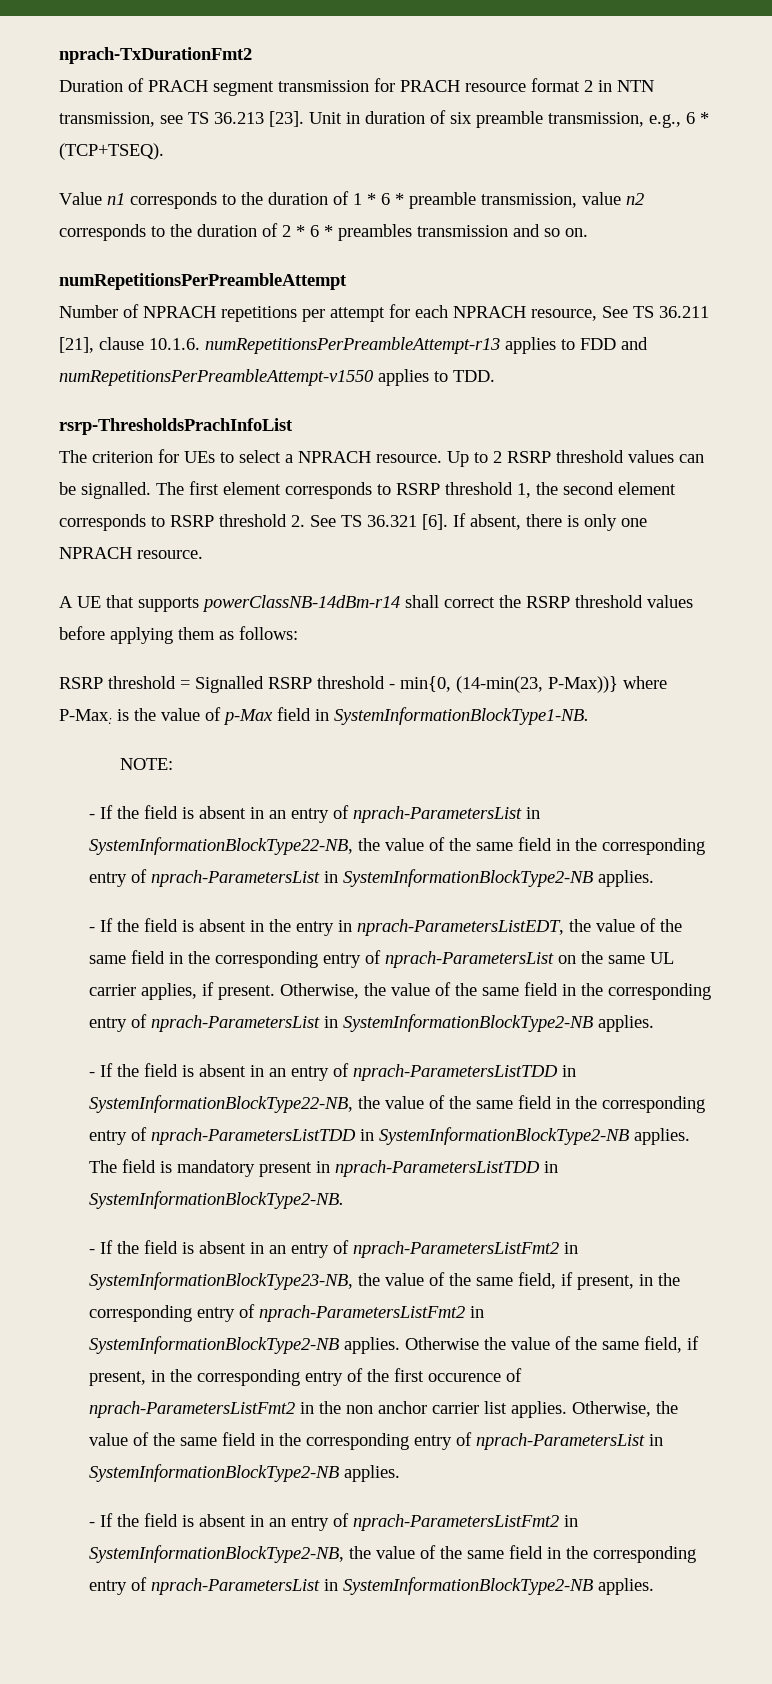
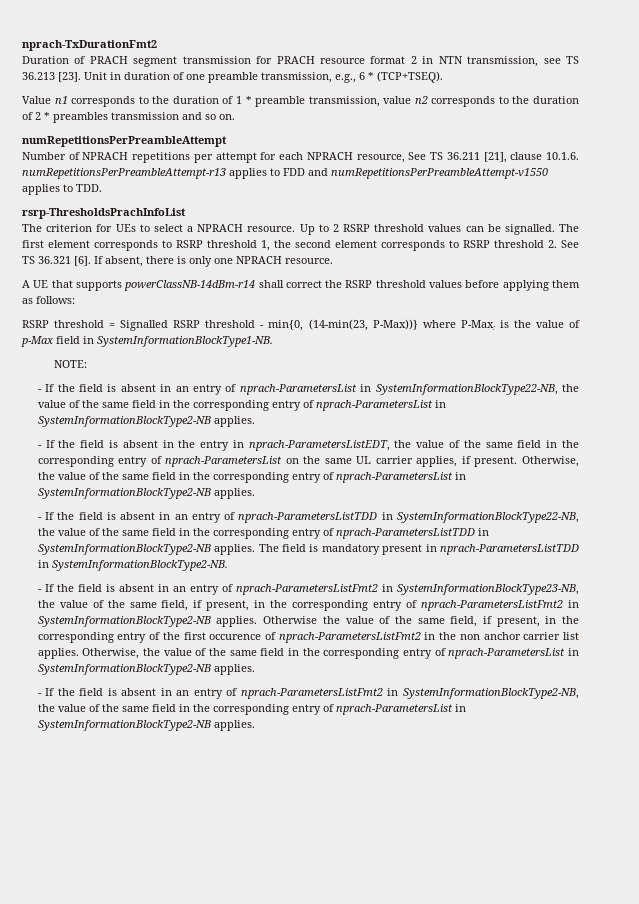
- Unit in duration of six preamble transmission, e.g., 6 * (TCP+TSEQ).
+ Unit in duration of one preamble transmission, e.g., 6 * (TCP+TSEQ).
- Value n1 corresponds to the duration of 1 * 6 * preamble transmission, value n2 corresponds to the duration of 2 * 6 * preambles transmission and so on.
+ Value n1 corresponds to the duration of 1 * preamble transmission, value n2 corresponds to the duration of 2 * preambles transmission and so on.

